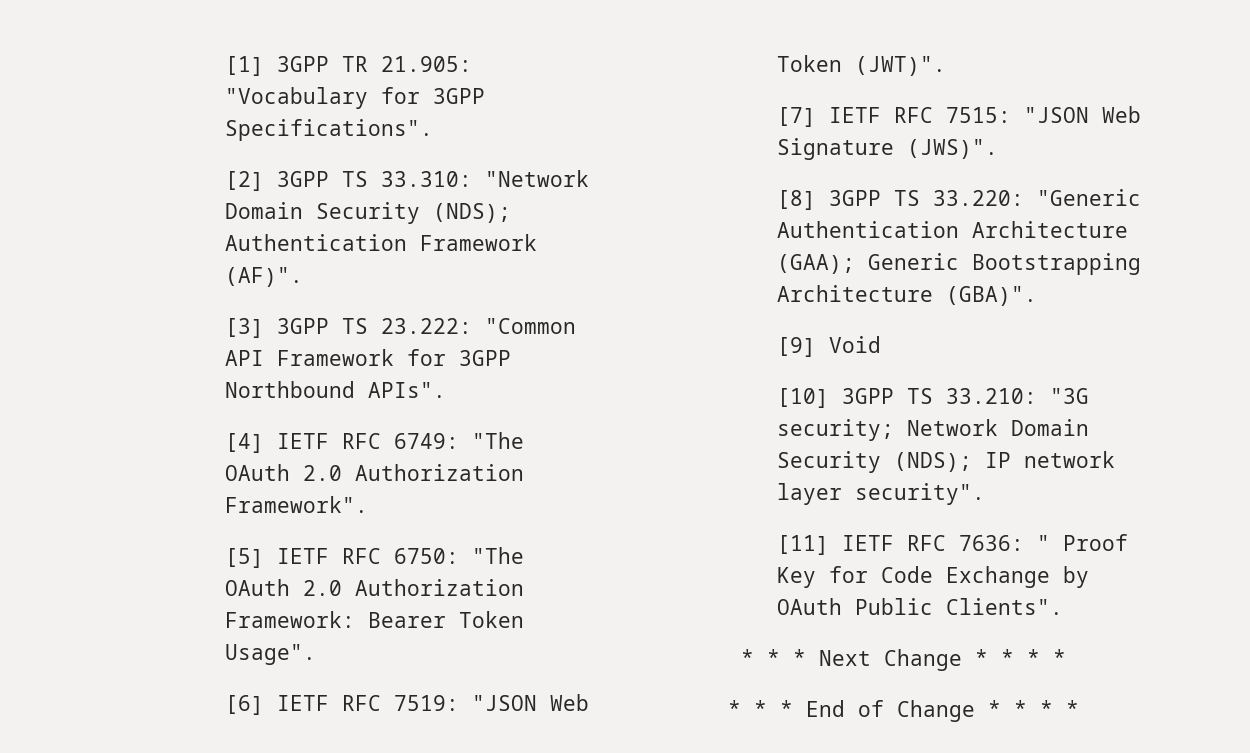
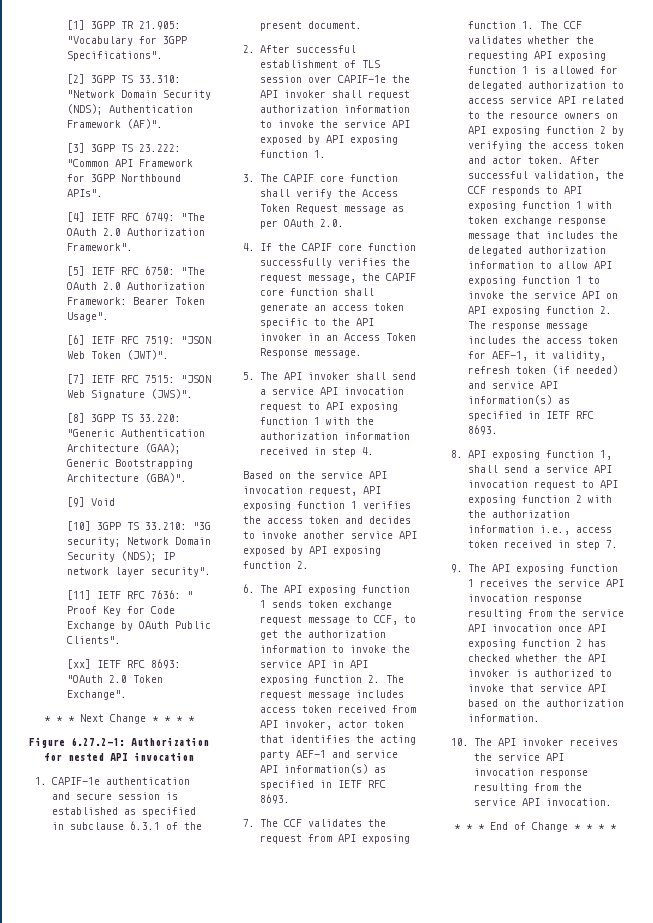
+ [xx] IETF RFC 8693: "OAuth 2.0 Token Exchange".
+ Figure 6.27.2-1: Authorization for nested API invocation
+ 1. CAPIF-1e authentication and secure session is established as specified in subclause 6.3.1 of the present document.
+ 2. After successful establishment of TLS session over CAPIF-1e the API invoker shall request authorization information to invoke the service API exposed by API exposing function 1.
+ 3. The CAPIF core function shall verify the Access Token Request message as per OAuth 2.0.
+ 4. If the CAPIF core function successfully verifies the request message, the CAPIF core function shall generate an access token specific to the API invoker in an Access Token Response message.
+ 5. The API invoker shall send a service API invocation request to API exposing function 1 with the authorization information received in step 4.
+ Based on the service API invocation request, API exposing function 1 verifies the access token and decides to invoke another service API exposed by API exposing function 2.
+ 6. The API exposing function 1 sends token exchange request message to CCF, to get the authorization information to invoke the service API in API exposing function 2. The request message includes access token received from API invoker, actor token that identifies the acting party AEF-1 and service API information(s) as specified in IETF RFC 8693.
+ 7. The CCF validates the request from API exposing function 1. The CCF validates whether the requesting API exposing function 1 is allowed for delegated authorization to access service API related to the resource owners on API exposing function 2 by verifying the access token and actor token. After successful validation, the CCF responds to API exposing function 1 with token exchange response message that includes the delegated authorization information to allow API exposing function 1 to invoke the service API on API exposing function 2. The response message includes the access token for AEF-1, it validity, refresh token (if needed) and service API information(s) as specified in IETF RFC 8693.
+ 8. API exposing function 1, shall send a service API invocation request to API exposing function 2 with the authorization information i.e., access token received in step 7.
+ 9. The API exposing function 1 receives the service API invocation response resulting from the service API invocation once API exposing function 2 has checked whether the API invoker is authorized to invoke that service API based on the authorization information.
+ 10. The API invoker receives the service API invocation response resulting from the service API invocation.

